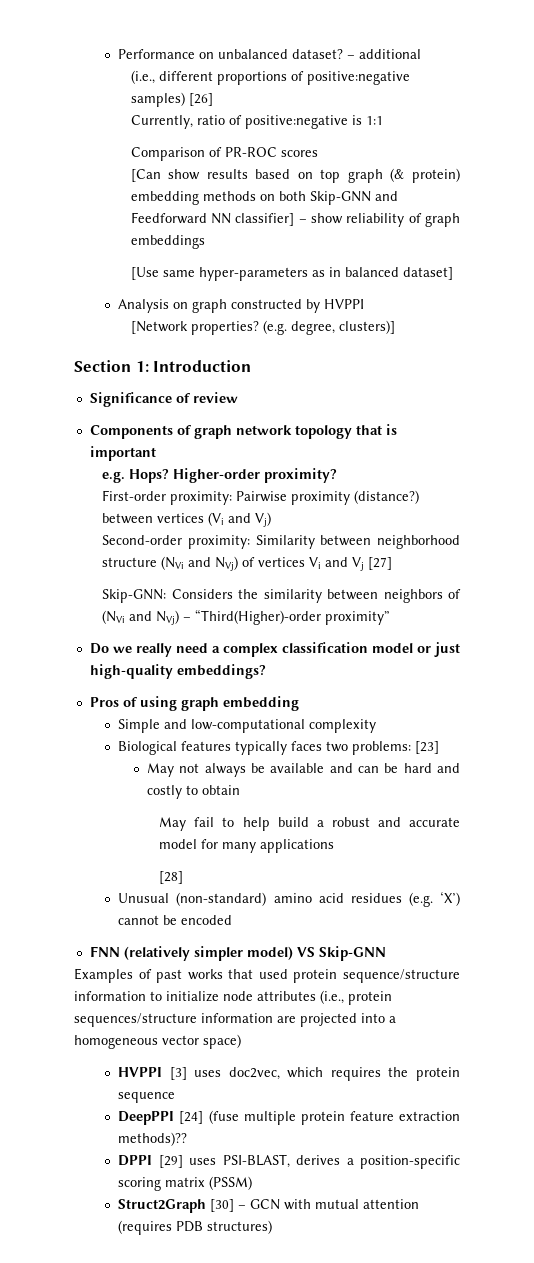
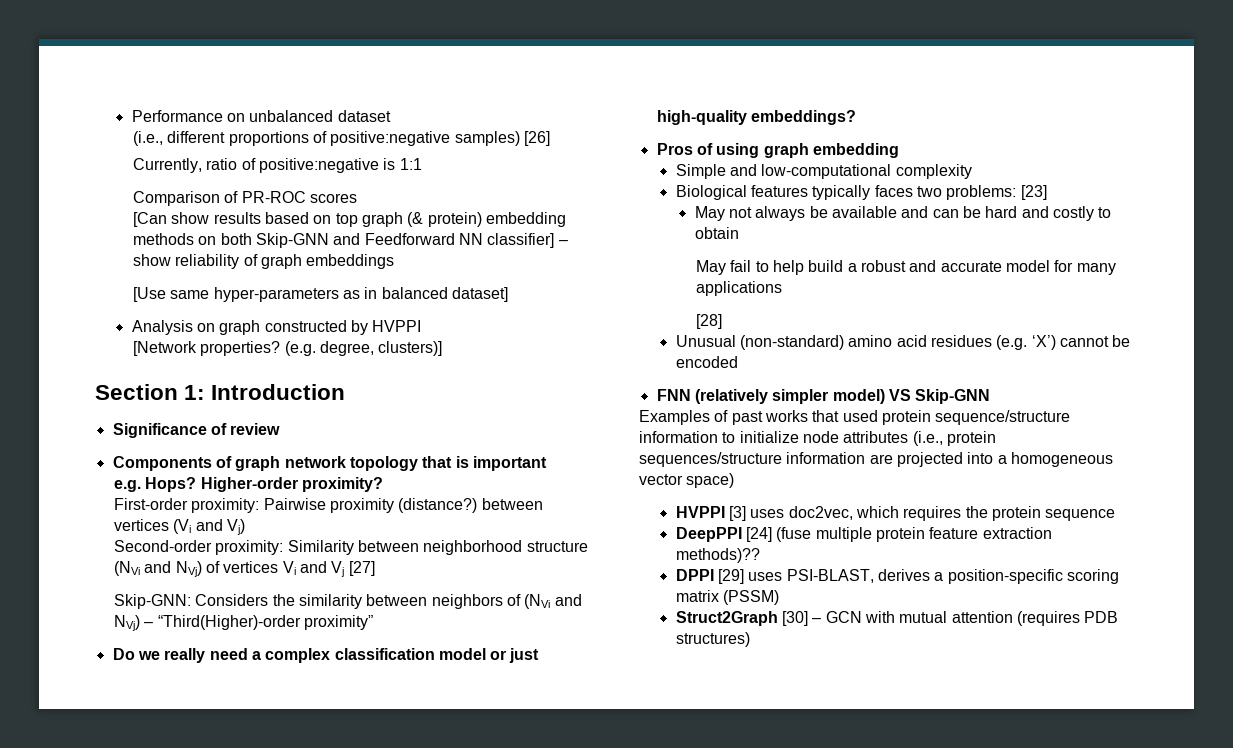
- Performance on unbalanced dataset? – additional
+ Performance on unbalanced dataset

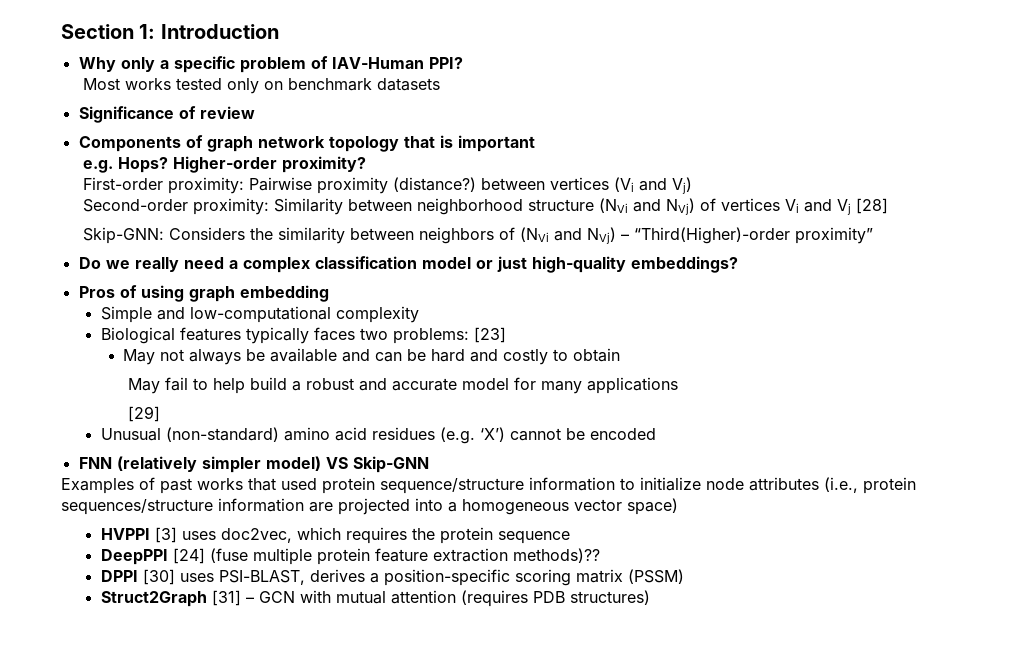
- Performance on unbalanced dataset
- (i.e., different proportions of positive:negative samples) [26]
- Currently, ratio of positive:negative is 1:1
- Comparison of PR-ROC scores
- [Can show results based on top graph (& protein) embedding methods on both Skip-GNN and Feedforward NN classifier] – show reliability of graph embeddings
- [Use same hyper-parameters as in balanced dataset]
- Analysis on graph constructed by HVPPI
- [Network properties? (e.g. degree, clusters)]
  Section 1: Introduction
+ Why only a specific problem of IAV-Human PPI?
+ Most works tested only on benchmark datasets
- Second-order proximity: Similarity between neighborhood structure (NVi and NVj) of vertices Vi and Vj [27]
+ Second-order proximity: Similarity between neighborhood structure (NVi and NVj) of vertices Vi and Vj [28]
- [28]
+ [29]
- DPPI [29] uses PSI-BLAST, derives a position-specific scoring matrix (PSSM)
+ DPPI [30] uses PSI-BLAST, derives a position-specific scoring matrix (PSSM)
- Struct2Graph [30] – GCN with mutual attention (requires PDB structures)
+ Struct2Graph [31] – GCN with mutual attention (requires PDB structures)

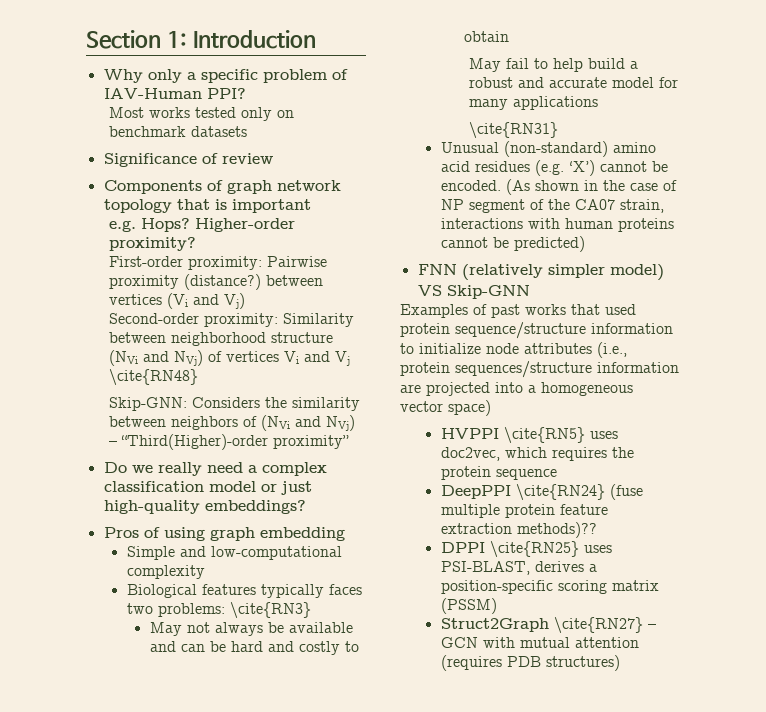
- Second-order proximity: Similarity between neighborhood structure (NVi and NVj) of vertices Vi and Vj [28]
+ Second-order proximity: Similarity between neighborhood structure (NVi and NVj) of vertices Vi and Vj \cite{RN48}
- Biological features typically faces two problems: [23]
+ Biological features typically faces two problems: \cite{RN3}
- [29]
+ \cite{RN31}
- Unusual (non-standard) amino acid residues (e.g. ‘X’) cannot be encoded
+ Unusual (non-standard) amino acid residues (e.g. ‘X’) cannot be encoded. (As shown in the case of NP segment of the CA07 strain, interactions with human proteins cannot be predicted)
- HVPPI [3] uses doc2vec, which requires the protein sequence
+ HVPPI \cite{RN5} uses doc2vec, which requires the protein sequence
- DeepPPI [24] (fuse multiple protein feature extraction methods)??
+ DeepPPI \cite{RN24} (fuse multiple protein feature extraction methods)??
- DPPI [30] uses PSI-BLAST, derives a position-specific scoring matrix (PSSM)
+ DPPI \cite{RN25} uses PSI-BLAST, derives a position-specific scoring matrix (PSSM)
- Struct2Graph [31] – GCN with mutual attention (requires PDB structures)
+ Struct2Graph \cite{RN27} – GCN with mutual attention (requires PDB structures)

